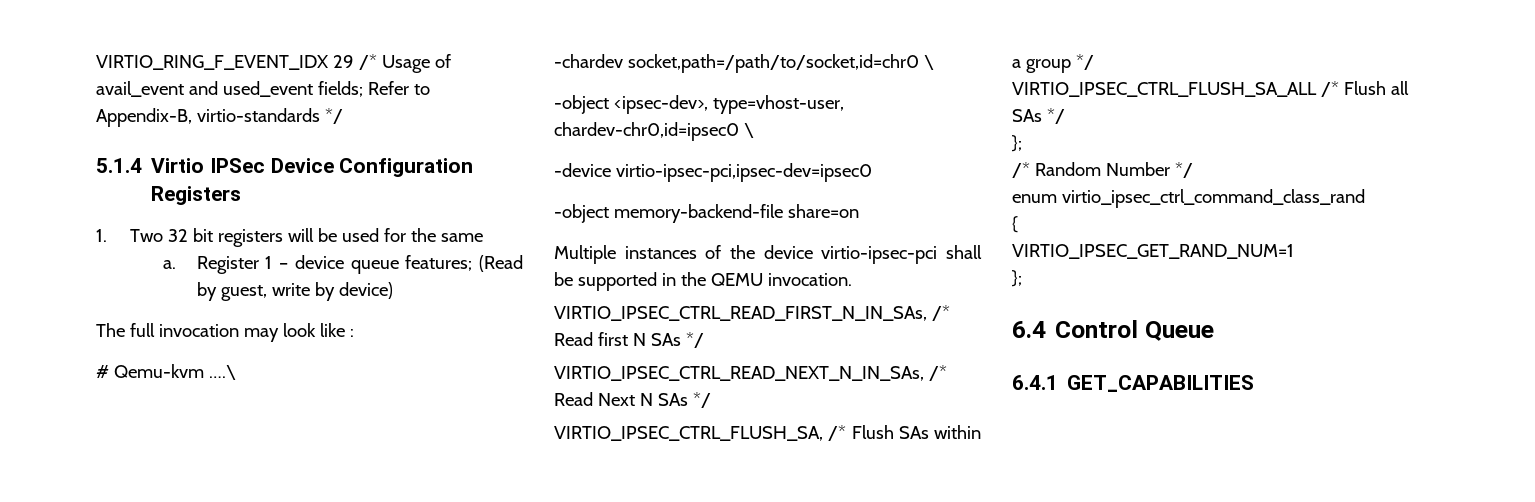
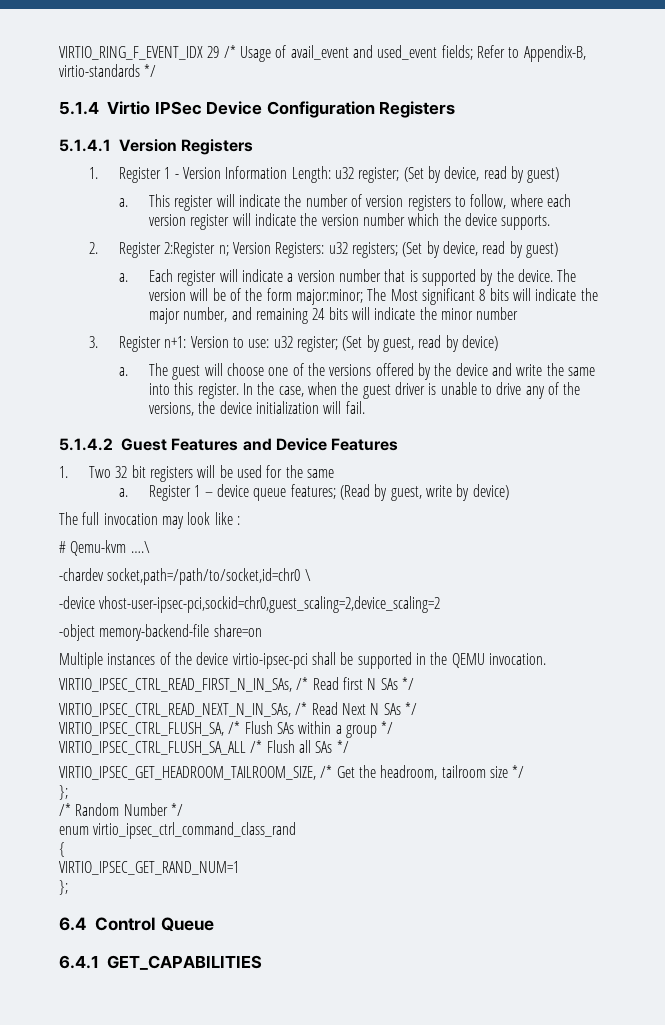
+ 5.1.4.1 Version Registers
+ 1. Register 1 - Version Information Length: u32 register; (Set by device, read by guest)
+ a. This register will indicate the number of version registers to follow, where each version register will indicate the version number which the device supports.
+ 2. Register 2:Register n; Version Registers: u32 registers; (Set by device, read by guest)
+ a. Each register will indicate a version number that is supported by the device. The version will be of the form major:minor; The Most significant 8 bits will indicate the major number, and remaining 24 bits will indicate the minor number
+ 3. Register n+1: Version to use: u32 register; (Set by guest, read by device)
+ a. The guest will choose one of the versions offered by the device and write the same into this register. In the case, when the guest driver is unable to drive any of the versions, the device initialization will fail.
+ 5.1.4.2 Guest Features and Device Features
- -object <ipsec-dev>, type=vhost-user, chardev-chr0,id=ipsec0 \
- -device virtio-ipsec-pci,ipsec-dev=ipsec0
+ -device vhost-user-ipsec-pci,sockid=chr0,guest_scaling=2,device_scaling=2
+ VIRTIO_IPSEC_GET_HEADROOM_TAILROOM_SIZE, /* Get the headroom, tailroom size */

